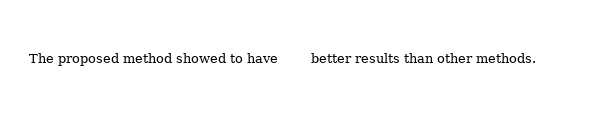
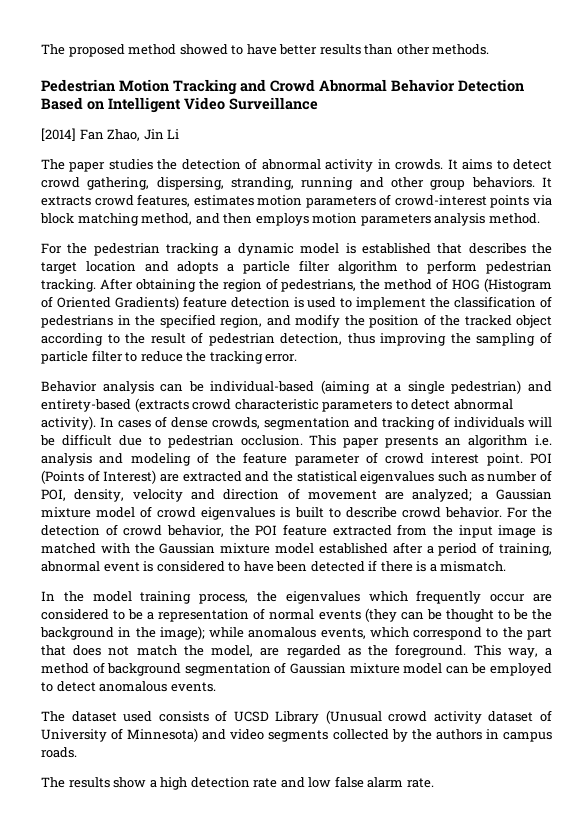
+ Pedestrian Motion Tracking and Crowd Abnormal Behavior Detection Based on Intelligent Video Surveillance
+ [2014] Fan Zhao, Jin Li
+ The paper studies the detection of abnormal activity in crowds. It aims to detect crowd gathering, dispersing, stranding, running and other group behaviors. It extracts crowd features, estimates motion parameters of crowd-interest points via block matching method, and then employs motion parameters analysis method.
+ For the pedestrian tracking a dynamic model is established that describes the target location and adopts a particle filter algorithm to perform pedestrian tracking. After obtaining the region of pedestrians, the method of HOG (Histogram of Oriented Gradients) feature detection is used to implement the classification of pedestrians in the specified region, and modify the position of the tracked object according to the result of pedestrian detection, thus improving the sampling of particle filter to reduce the tracking error.
+ Behavior analysis can be individual-based (aiming at a single pedestrian) and entirety-based (extracts crowd characteristic parameters to detect abnormal activity). In cases of dense crowds, segmentation and tracking of individuals will be difficult due to pedestrian occlusion. This paper presents an algorithm i.e. analysis and modeling of the feature parameter of crowd interest point. POI (Points of Interest) are extracted and the statistical eigenvalues such as number of POI, density, velocity and direction of movement are analyzed; a Gaussian mixture model of crowd eigenvalues is built to describe crowd behavior. For the detection of crowd behavior, the POI feature extracted from the input image is matched with the Gaussian mixture model established after a period of training, abnormal event is considered to have been detected if there is a mismatch.
+ In the model training process, the eigenvalues which frequently occur are considered to be a representation of normal events (they can be thought to be the background in the image); while anomalous events, which correspond to the part that does not match the model, are regarded as the foreground. This way, a method of background segmentation of Gaussian mixture model can be employed to detect anomalous events.
+ The dataset used consists of UCSD Library (Unusual crowd activity dataset of University of Minnesota) and video segments collected by the authors in campus roads.
+ The results show a high detection rate and low false alarm rate.

